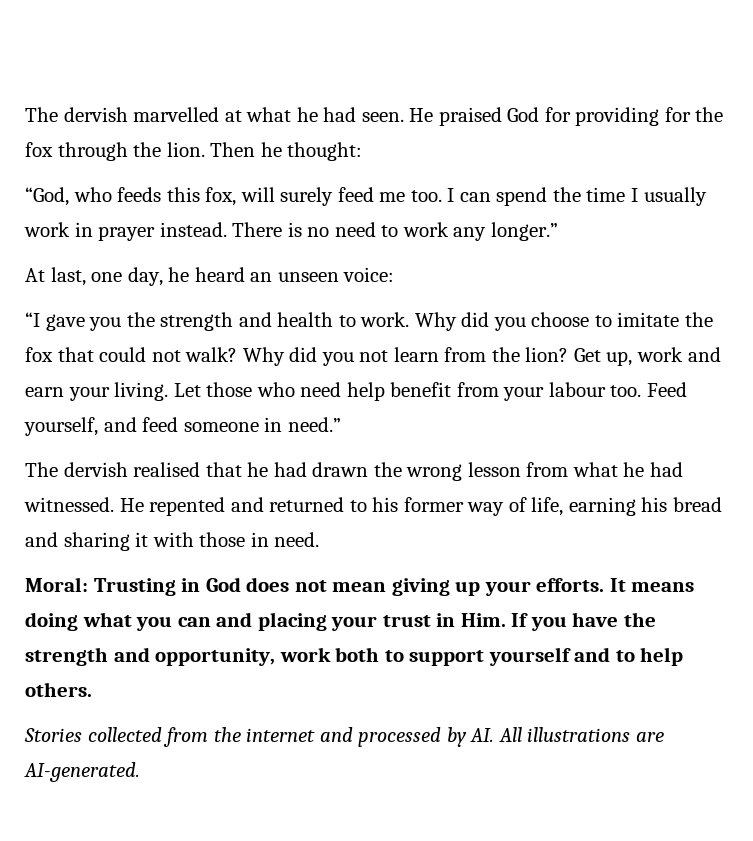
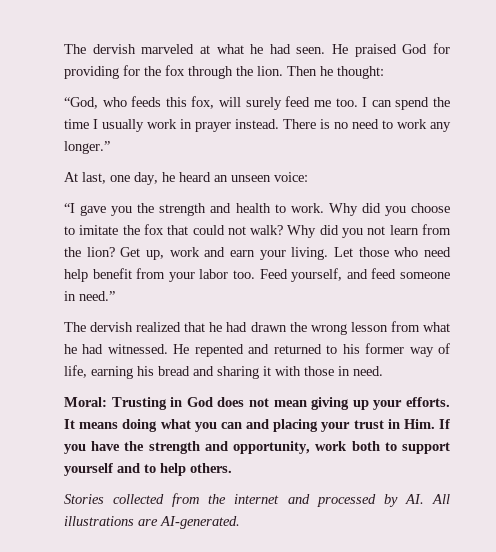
- The dervish marvelled at what he had seen.
+ The dervish marveled at what he had seen.
- Let those who need help benefit from your labour too.
+ Let those who need help benefit from your labor too.
- The dervish realised that he had drawn the wrong lesson from what he had witnessed.
+ The dervish realized that he had drawn the wrong lesson from what he had witnessed.

